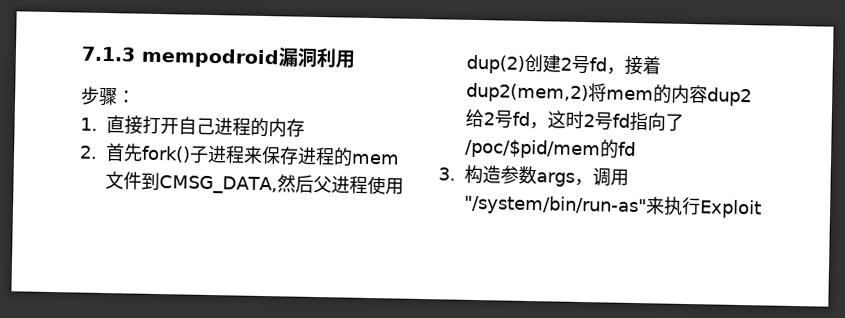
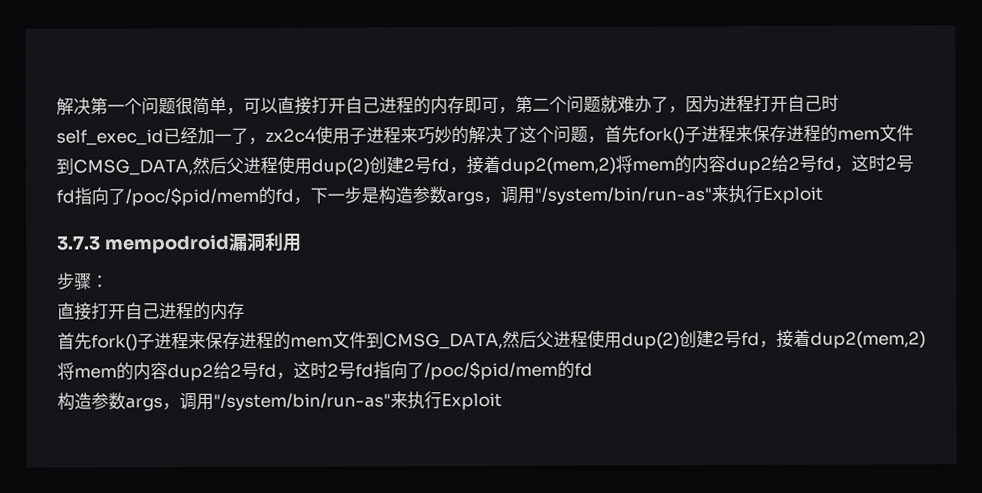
- 7.1.3 mempodroid漏洞利用
+ 解决第一个问题很简单，可以直接打开自己进程的内存即可，第二个问题就难办了，因为进程打开自己时self_exec_id已经加一了，zx2c4使用子进程来巧妙的解决了这个问题，首先fork()子进程来保存进程的mem文件到CMSG_DATA,然后父进程使用dup(2)创建2号fd，接着dup2(mem,2)将mem的内容dup2给2号fd，这时2号fd指向了/poc/$pid/mem的fd，下一步是构造参数args，调用"/system/bin/run-as"来执行Exploit
+ 3.7.3 mempodroid漏洞利用
  步骤：
- 1.直接打开自己进程的内存
- 2.首先fork()子进程来保存进程的mem文件到CMSG_DATA,然后父进程使用dup(2)创建2号fd，接着dup2(mem,2)将mem的内容dup2给2号fd，这时2号fd指向了/poc/$pid/mem的fd
- 3.构造参数args，调用"/system/bin/run-as"来执行Exploit
+ 直接打开自己进程的内存
+ 首先fork()子进程来保存进程的mem文件到CMSG_DATA,然后父进程使用dup(2)创建2号fd，接着dup2(mem,2)将mem的内容dup2给2号fd，这时2号fd指向了/poc/$pid/mem的fd
+ 构造参数args，调用"/system/bin/run-as"来执行Exploit

